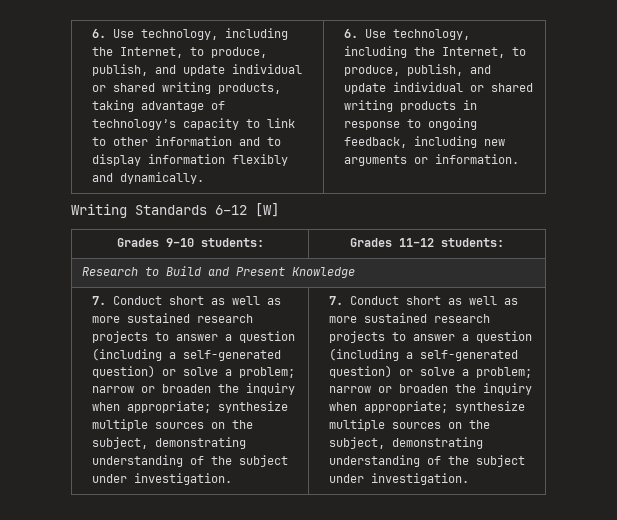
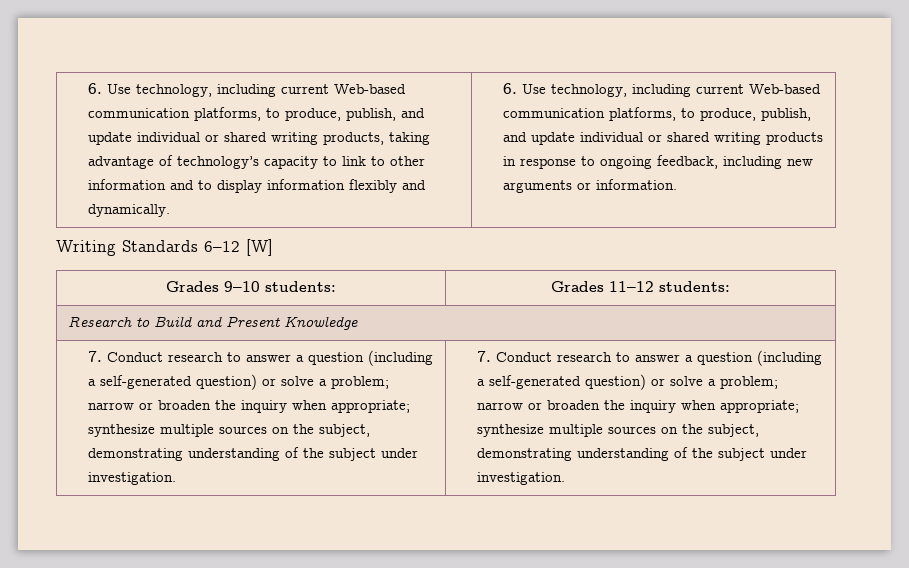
- 6. Use technology, including the Internet, to produce, publish, and update individual or shared writing products, taking advantage of technology’s capacity to link to other information and to display information flexibly and dynamically.
+ 6. Use technology, including current Web-based communication platforms, to produce, publish, and update individual or shared writing products, taking advantage of technology’s capacity to link to other information and to display information flexibly and dynamically.
- 6. Use technology, including the Internet, to produce, publish, and update individual or shared writing products in response to ongoing feedback, including new arguments or information.
+ 6. Use technology, including current Web-based communication platforms, to produce, publish, and update individual or shared writing products in response to ongoing feedback, including new arguments or information.
  Research to Build and Present Knowledge
- 7. Conduct short as well as more sustained research projects to answer a question (including a self-generated question) or solve a problem; narrow or broaden the inquiry when appropriate; synthesize multiple sources on the subject, demonstrating understanding of the subject under investigation. | 7. Conduct short as well as more sustained research projects to answer a question (including a self-generated question) or solve a problem;
+ 7. Conduct research to answer a question (including a self-generated question) or solve a problem; narrow or broaden the inquiry when appropriate; synthesize multiple sources on the subject, demonstrating understanding of the subject under investigation. | 7. Conduct research to answer a question (including a self-generated question) or solve a problem;

